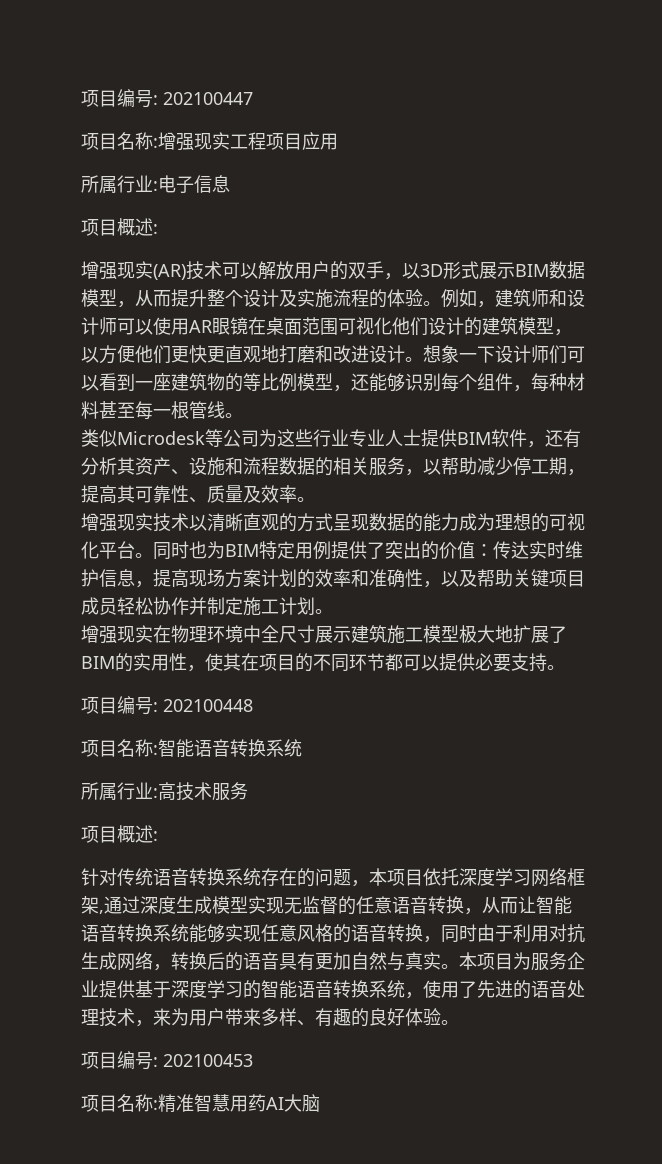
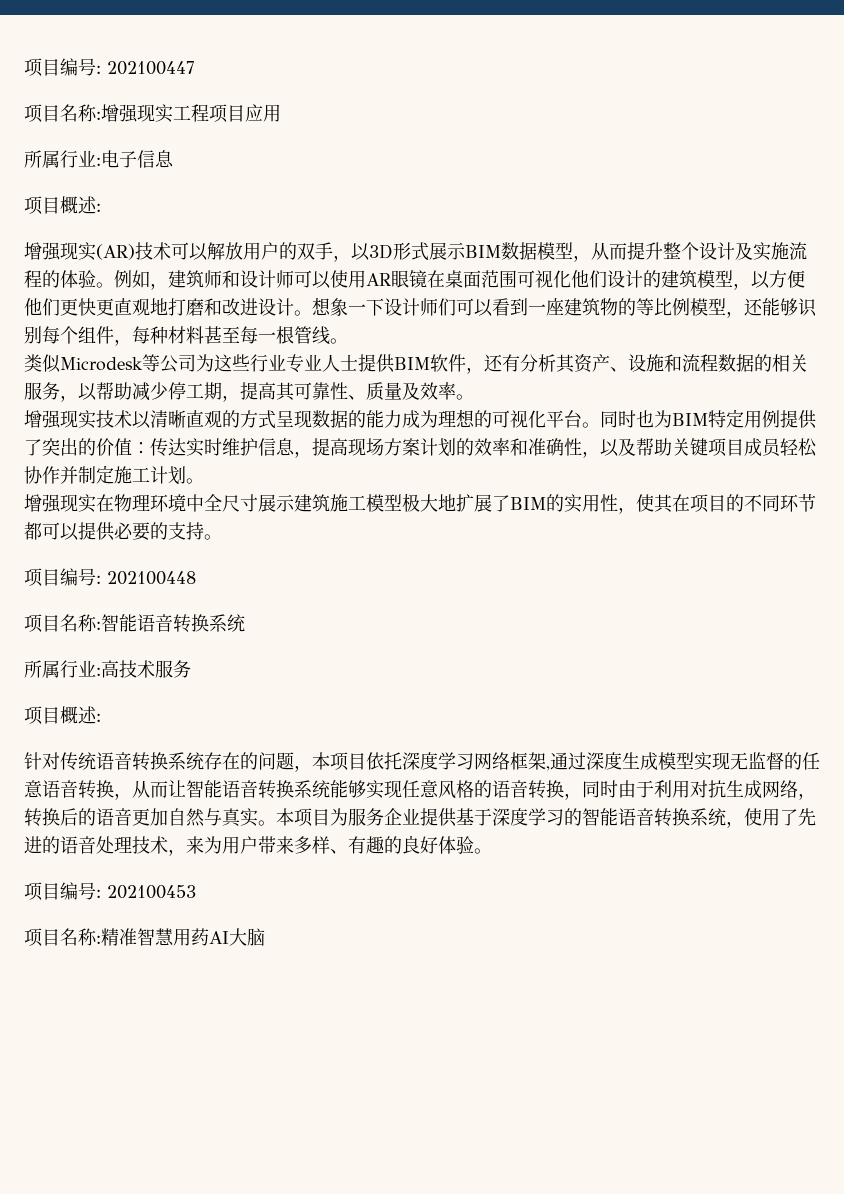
- 增强现实在物理环境中全尺寸展示建筑施工模型极大地扩展了BIM的实用性，使其在项目的不同环节都可以提供必要支持。
+ 增强现实在物理环境中全尺寸展示建筑施工模型极大地扩展了BIM的实用性，使其在项目的不同环节都可以提供必要的支持。
- 针对传统语音转换系统存在的问题，本项目依托深度学习网络框架,通过深度生成模型实现无监督的任意语音转换，从而让智能语音转换系统能够实现任意风格的语音转换，同时由于利用对抗生成网络，转换后的语音具有更加自然与真实。
+ 针对传统语音转换系统存在的问题，本项目依托深度学习网络框架,通过深度生成模型实现无监督的任意语音转换，从而让智能语音转换系统能够实现任意风格的语音转换，同时由于利用对抗生成网络，转换后的语音更加自然与真实。

